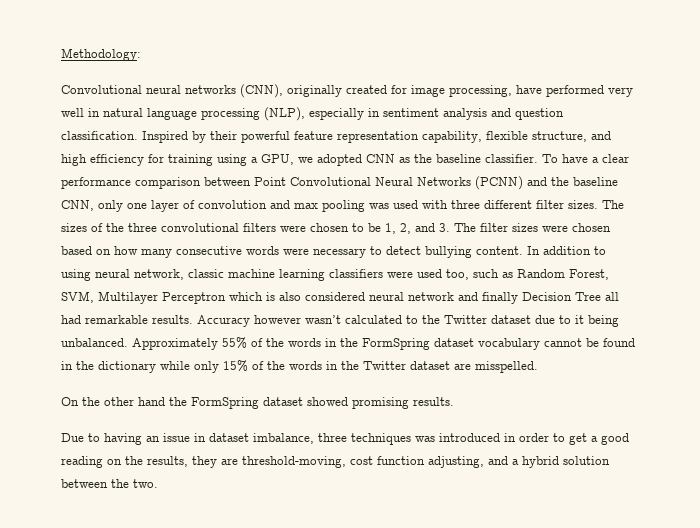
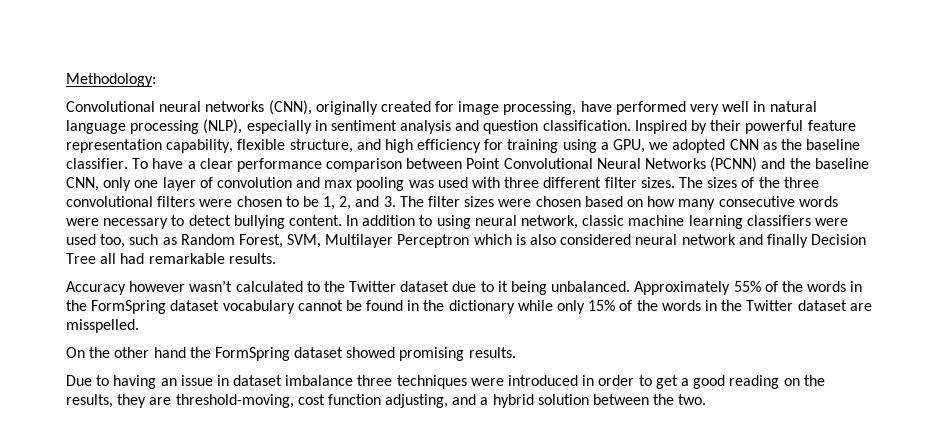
- In addition to using neural network, classic machine learning classifiers were used too, such as Random Forest, SVM, Multilayer Perceptron which is also considered neural network and finally Decision Tree all had remarkable results. Accuracy however wasn’t calculated to the Twitter dataset due to it being unbalanced.
+ In addition to using neural network, classic machine learning classifiers were used too, such as Random Forest, SVM, Multilayer Perceptron which is also considered neural network and finally Decision Tree all had remarkable results.
+ Accuracy however wasn’t calculated to the Twitter dataset due to it being unbalanced.
- Due to having an issue in dataset imbalance, three techniques was introduced in order to get a good reading on the results, they are threshold-moving, cost function adjusting, and a hybrid solution between the two.
+ Due to having an issue in dataset imbalance three techniques were introduced in order to get a good reading on the results, they are threshold-moving, cost function adjusting, and a hybrid solution between the two.

